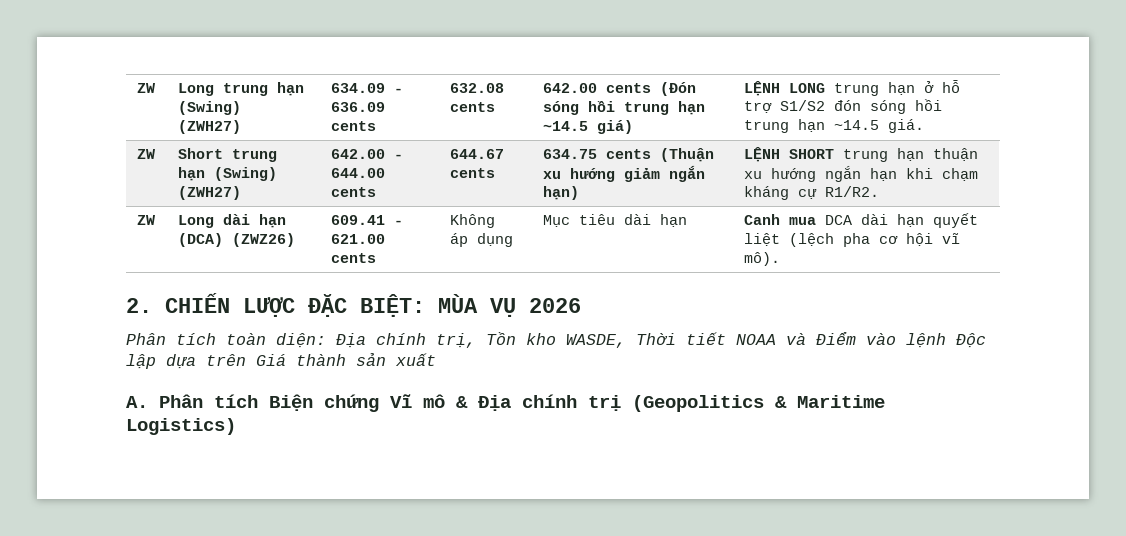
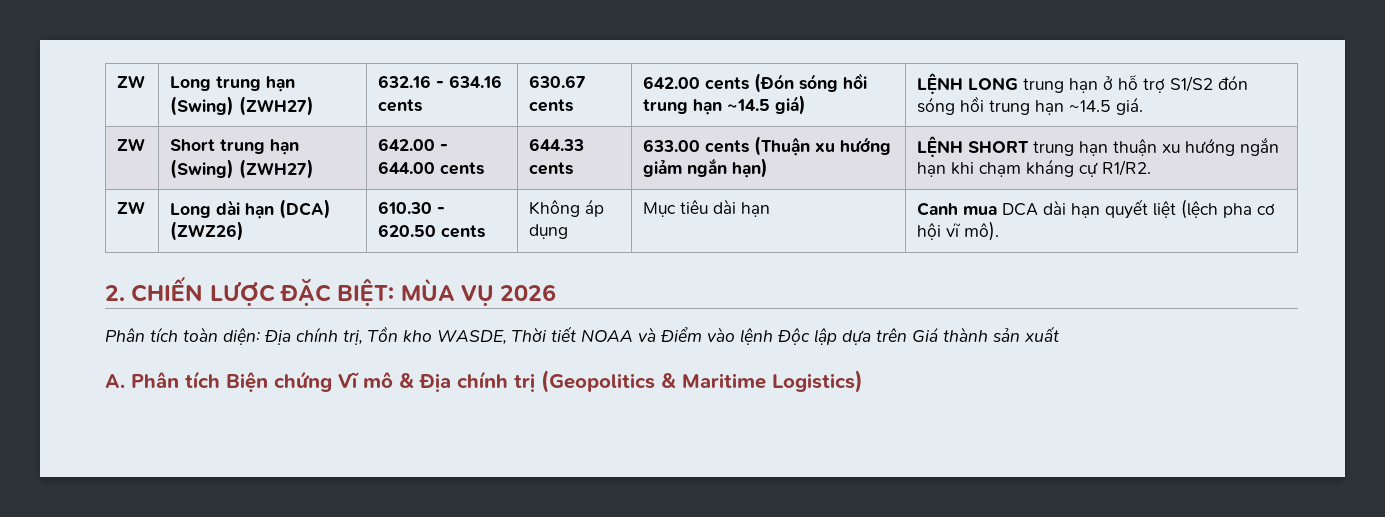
- ZW | Long trung hạn (Swing) (ZWH27) | 634.09 - 636.09 cents | 632.08 cents | 642.00 cents (Đón sóng hồi trung hạn ~14.5 giá) | LỆNH LONG trung hạn ở hỗ trợ S1/S2 đón sóng hồi trung hạn ~14.5 giá.
+ ZW | Long trung hạn (Swing) (ZWH27) | 632.16 - 634.16 cents | 630.67 cents | 642.00 cents (Đón sóng hồi trung hạn ~14.5 giá) | LỆNH LONG trung hạn ở hỗ trợ S1/S2 đón sóng hồi trung hạn ~14.5 giá.
- ZW | Short trung hạn (Swing) (ZWH27) | 642.00 - 644.00 cents | 644.67 cents | 634.75 cents (Thuận xu hướng giảm ngắn hạn) | LỆNH SHORT trung hạn thuận xu hướng ngắn hạn khi chạm kháng cự R1/R2.
+ ZW | Short trung hạn (Swing) (ZWH27) | 642.00 - 644.00 cents | 644.33 cents | 633.00 cents (Thuận xu hướng giảm ngắn hạn) | LỆNH SHORT trung hạn thuận xu hướng ngắn hạn khi chạm kháng cự R1/R2.
- ZW | Long dài hạn (DCA) (ZWZ26) | 609.41 - 621.00 cents | Không áp dụng | Mục tiêu dài hạn | Canh mua DCA dài hạn quyết liệt (lệch pha cơ hội vĩ mô).
+ ZW | Long dài hạn (DCA) (ZWZ26) | 610.30 - 620.50 cents | Không áp dụng | Mục tiêu dài hạn | Canh mua DCA dài hạn quyết liệt (lệch pha cơ hội vĩ mô).

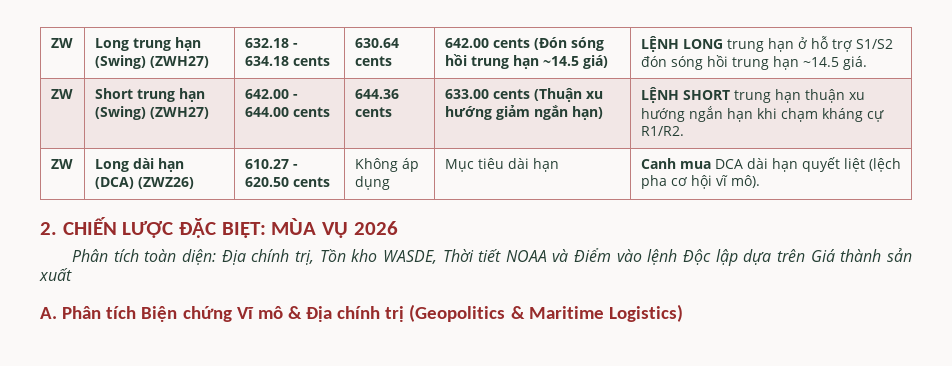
- ZW | Long trung hạn (Swing) (ZWH27) | 632.16 - 634.16 cents | 630.67 cents | 642.00 cents (Đón sóng hồi trung hạn ~14.5 giá) | LỆNH LONG trung hạn ở hỗ trợ S1/S2 đón sóng hồi trung hạn ~14.5 giá.
+ ZW | Long trung hạn (Swing) (ZWH27) | 632.18 - 634.18 cents | 630.64 cents | 642.00 cents (Đón sóng hồi trung hạn ~14.5 giá) | LỆNH LONG trung hạn ở hỗ trợ S1/S2 đón sóng hồi trung hạn ~14.5 giá.
- ZW | Short trung hạn (Swing) (ZWH27) | 642.00 - 644.00 cents | 644.33 cents | 633.00 cents (Thuận xu hướng giảm ngắn hạn) | LỆNH SHORT trung hạn thuận xu hướng ngắn hạn khi chạm kháng cự R1/R2.
+ ZW | Short trung hạn (Swing) (ZWH27) | 642.00 - 644.00 cents | 644.36 cents | 633.00 cents (Thuận xu hướng giảm ngắn hạn) | LỆNH SHORT trung hạn thuận xu hướng ngắn hạn khi chạm kháng cự R1/R2.
- ZW | Long dài hạn (DCA) (ZWZ26) | 610.30 - 620.50 cents | Không áp dụng | Mục tiêu dài hạn | Canh mua DCA dài hạn quyết liệt (lệch pha cơ hội vĩ mô).
+ ZW | Long dài hạn (DCA) (ZWZ26) | 610.27 - 620.50 cents | Không áp dụng | Mục tiêu dài hạn | Canh mua DCA dài hạn quyết liệt (lệch pha cơ hội vĩ mô).

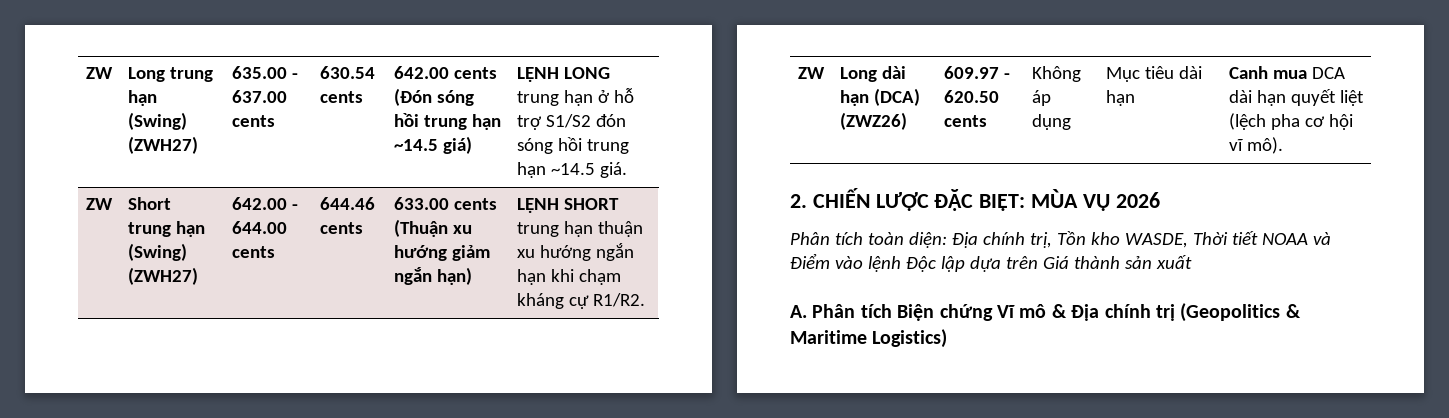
- ZW | Long trung hạn (Swing) (ZWH27) | 632.18 - 634.18 cents | 630.64 cents | 642.00 cents (Đón sóng hồi trung hạn ~14.5 giá) | LỆNH LONG trung hạn ở hỗ trợ S1/S2 đón sóng hồi trung hạn ~14.5 giá.
+ ZW | Long trung hạn (Swing) (ZWH27) | 635.00 - 637.00 cents | 630.54 cents | 642.00 cents (Đón sóng hồi trung hạn ~14.5 giá) | LỆNH LONG trung hạn ở hỗ trợ S1/S2 đón sóng hồi trung hạn ~14.5 giá.
- ZW | Short trung hạn (Swing) (ZWH27) | 642.00 - 644.00 cents | 644.36 cents | 633.00 cents (Thuận xu hướng giảm ngắn hạn) | LỆNH SHORT trung hạn thuận xu hướng ngắn hạn khi chạm kháng cự R1/R2.
+ ZW | Short trung hạn (Swing) (ZWH27) | 642.00 - 644.00 cents | 644.46 cents | 633.00 cents (Thuận xu hướng giảm ngắn hạn) | LỆNH SHORT trung hạn thuận xu hướng ngắn hạn khi chạm kháng cự R1/R2.
- ZW | Long dài hạn (DCA) (ZWZ26) | 610.27 - 620.50 cents | Không áp dụng | Mục tiêu dài hạn | Canh mua DCA dài hạn quyết liệt (lệch pha cơ hội vĩ mô).
+ ZW | Long dài hạn (DCA) (ZWZ26) | 609.97 - 620.50 cents | Không áp dụng | Mục tiêu dài hạn | Canh mua DCA dài hạn quyết liệt (lệch pha cơ hội vĩ mô).

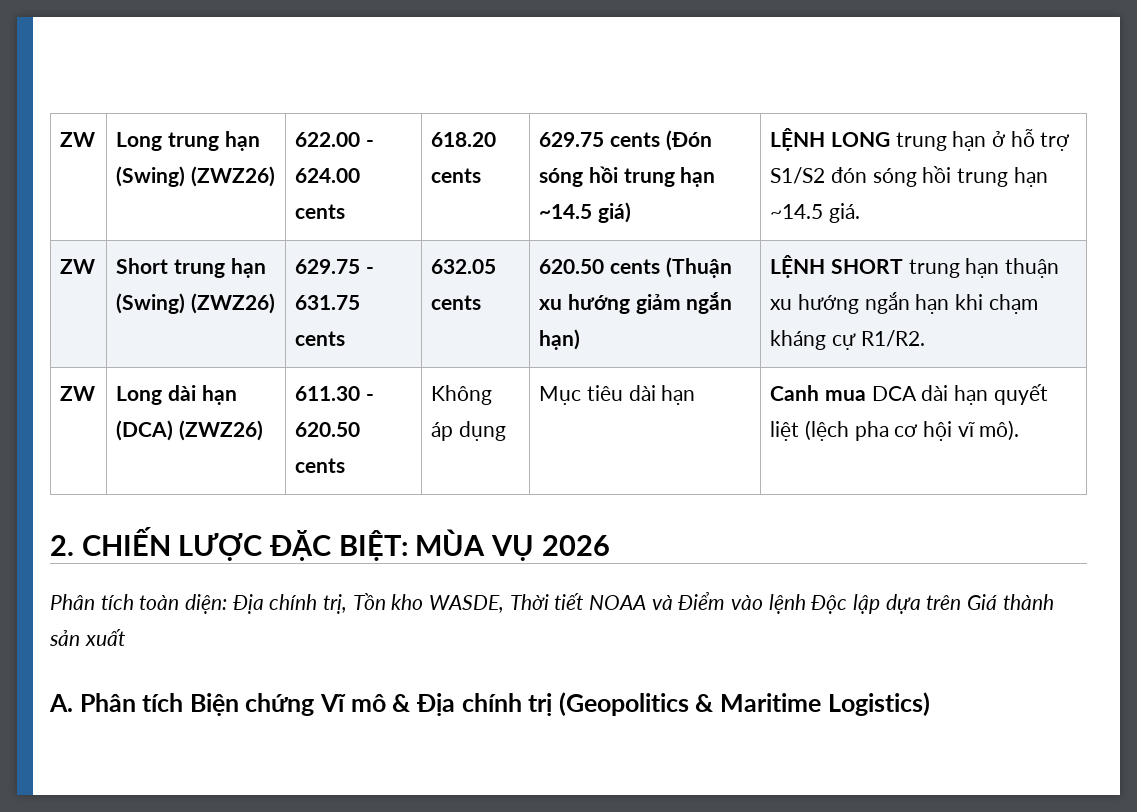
- ZW | Long trung hạn (Swing) (ZWH27) | 635.00 - 637.00 cents | 630.54 cents | 642.00 cents (Đón sóng hồi trung hạn ~14.5 giá) | LỆNH LONG trung hạn ở hỗ trợ S1/S2 đón sóng hồi trung hạn ~14.5 giá.
+ ZW | Long trung hạn (Swing) (ZWZ26) | 622.00 - 624.00 cents | 618.20 cents | 629.75 cents (Đón sóng hồi trung hạn ~14.5 giá) | LỆNH LONG trung hạn ở hỗ trợ S1/S2 đón sóng hồi trung hạn ~14.5 giá.
- ZW | Short trung hạn (Swing) (ZWH27) | 642.00 - 644.00 cents | 644.46 cents | 633.00 cents (Thuận xu hướng giảm ngắn hạn) | LỆNH SHORT trung hạn thuận xu hướng ngắn hạn khi chạm kháng cự R1/R2.
+ ZW | Short trung hạn (Swing) (ZWZ26) | 629.75 - 631.75 cents | 632.05 cents | 620.50 cents (Thuận xu hướng giảm ngắn hạn) | LỆNH SHORT trung hạn thuận xu hướng ngắn hạn khi chạm kháng cự R1/R2.
- ZW | Long dài hạn (DCA) (ZWZ26) | 609.97 - 620.50 cents | Không áp dụng | Mục tiêu dài hạn | Canh mua DCA dài hạn quyết liệt (lệch pha cơ hội vĩ mô).
+ ZW | Long dài hạn (DCA) (ZWZ26) | 611.30 - 620.50 cents | Không áp dụng | Mục tiêu dài hạn | Canh mua DCA dài hạn quyết liệt (lệch pha cơ hội vĩ mô).

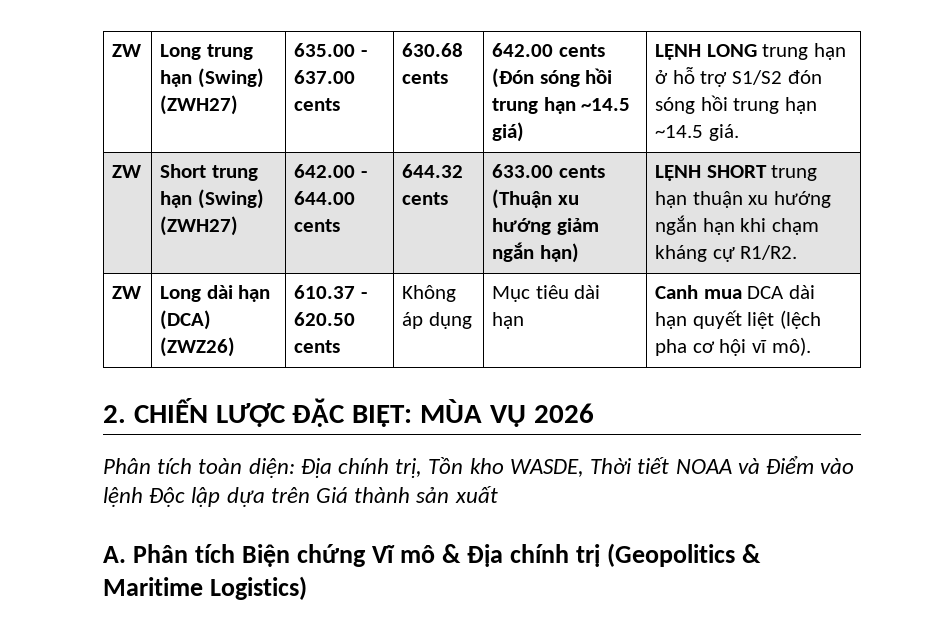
- ZW | Long trung hạn (Swing) (ZWZ26) | 622.00 - 624.00 cents | 618.20 cents | 629.75 cents (Đón sóng hồi trung hạn ~14.5 giá) | LỆNH LONG trung hạn ở hỗ trợ S1/S2 đón sóng hồi trung hạn ~14.5 giá.
+ ZW | Long trung hạn (Swing) (ZWH27) | 635.00 - 637.00 cents | 630.68 cents | 642.00 cents (Đón sóng hồi trung hạn ~14.5 giá) | LỆNH LONG trung hạn ở hỗ trợ S1/S2 đón sóng hồi trung hạn ~14.5 giá.
- ZW | Short trung hạn (Swing) (ZWZ26) | 629.75 - 631.75 cents | 632.05 cents | 620.50 cents (Thuận xu hướng giảm ngắn hạn) | LỆNH SHORT trung hạn thuận xu hướng ngắn hạn khi chạm kháng cự R1/R2.
+ ZW | Short trung hạn (Swing) (ZWH27) | 642.00 - 644.00 cents | 644.32 cents | 633.00 cents (Thuận xu hướng giảm ngắn hạn) | LỆNH SHORT trung hạn thuận xu hướng ngắn hạn khi chạm kháng cự R1/R2.
- ZW | Long dài hạn (DCA) (ZWZ26) | 611.30 - 620.50 cents | Không áp dụng | Mục tiêu dài hạn | Canh mua DCA dài hạn quyết liệt (lệch pha cơ hội vĩ mô).
+ ZW | Long dài hạn (DCA) (ZWZ26) | 610.37 - 620.50 cents | Không áp dụng | Mục tiêu dài hạn | Canh mua DCA dài hạn quyết liệt (lệch pha cơ hội vĩ mô).

